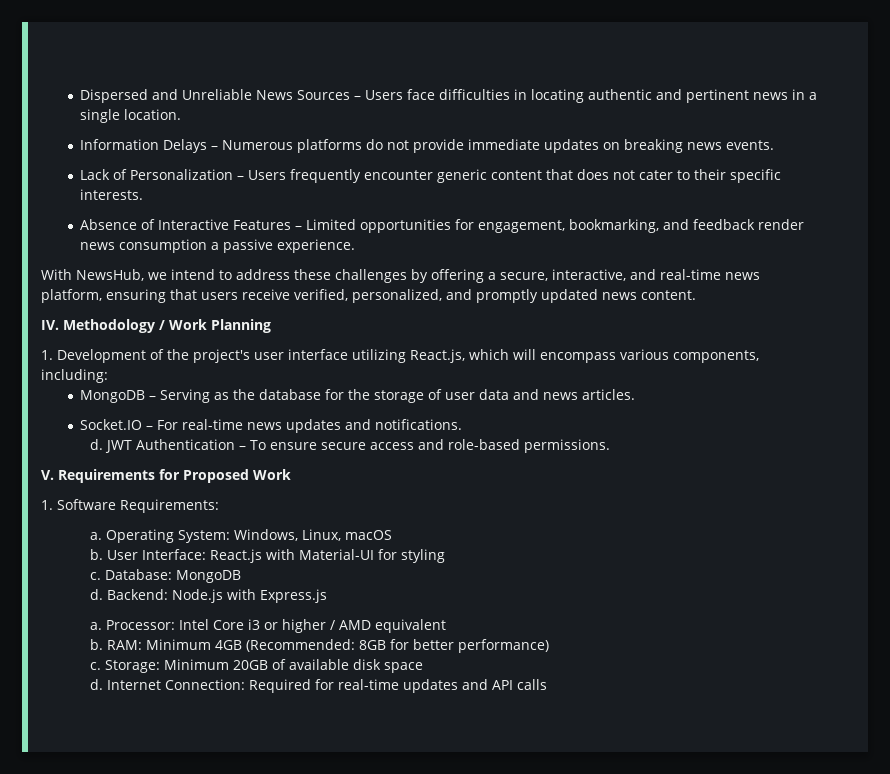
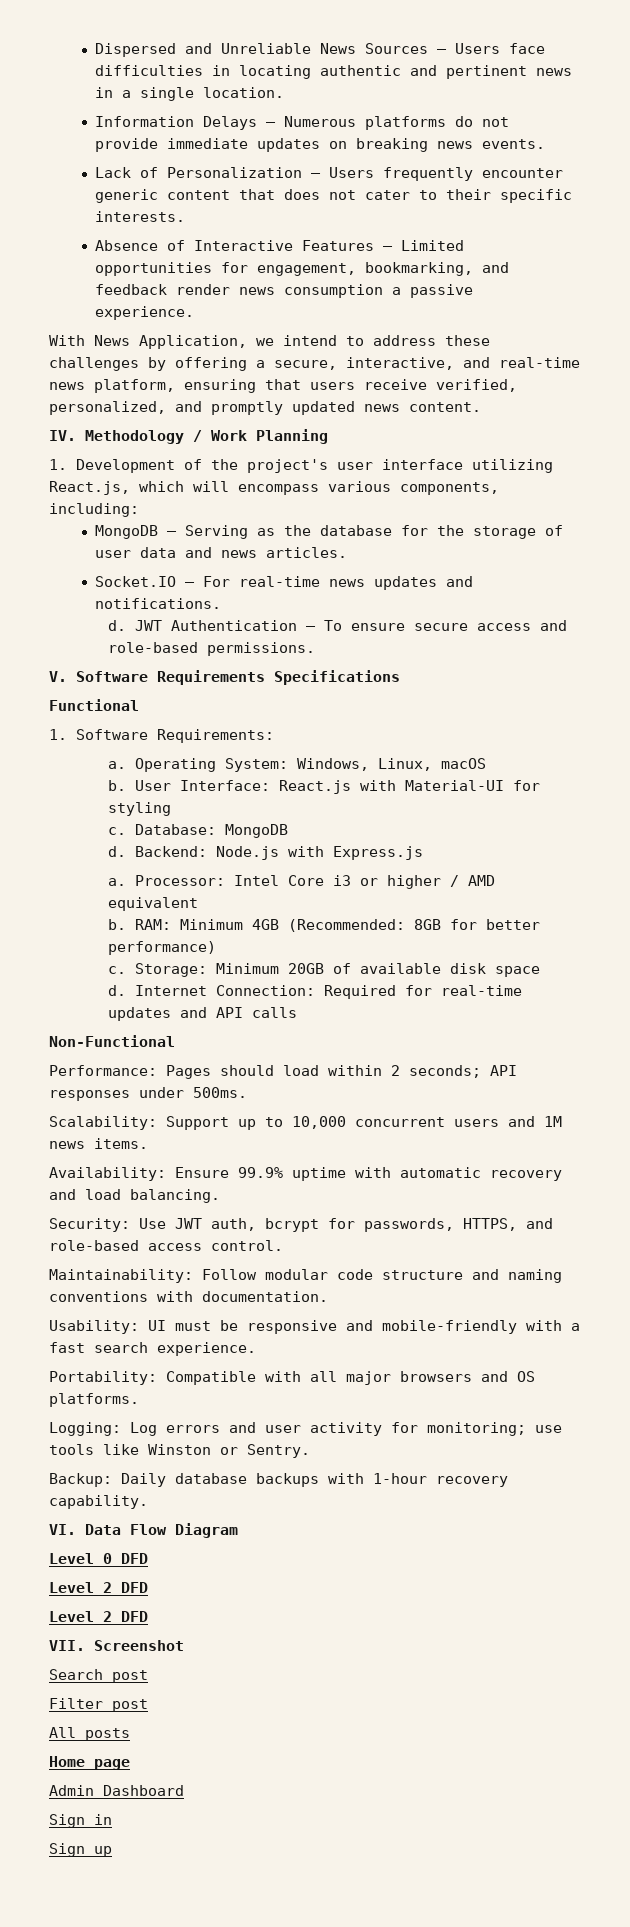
- With NewsHub, we intend to address these challenges by offering a secure, interactive, and real-time news platform, ensuring that users receive verified, personalized, and promptly updated news content.
+ With News Application, we intend to address these challenges by offering a secure, interactive, and real-time news platform, ensuring that users receive verified, personalized, and promptly updated news content.
- V. Requirements for Proposed Work
+ V. Software Requirements Specifications
+ Functional
+ Non-Functional
+ Performance: Pages should load within 2 seconds; API responses under 500ms.
+ Scalability: Support up to 10,000 concurrent users and 1M news items.
+ Availability: Ensure 99.9% uptime with automatic recovery and load balancing.
+ Security: Use JWT auth, bcrypt for passwords, HTTPS, and role-based access control.
+ Maintainability: Follow modular code structure and naming conventions with documentation.
+ Usability: UI must be responsive and mobile-friendly with a fast search experience.
+ Portability: Compatible with all major browsers and OS platforms.
+ Logging: Log errors and user activity for monitoring; use tools like Winston or Sentry.
+ Backup: Daily database backups with 1-hour recovery capability.
+ VI. Data Flow Diagram
+ Level 0 DFD
+ Level 2 DFD
+ Level 2 DFD
+ VII. Screenshot
+ Search post
+ Filter post
+ All posts
+ Home page
+ Admin Dashboard
+ Sign in
+ Sign up

